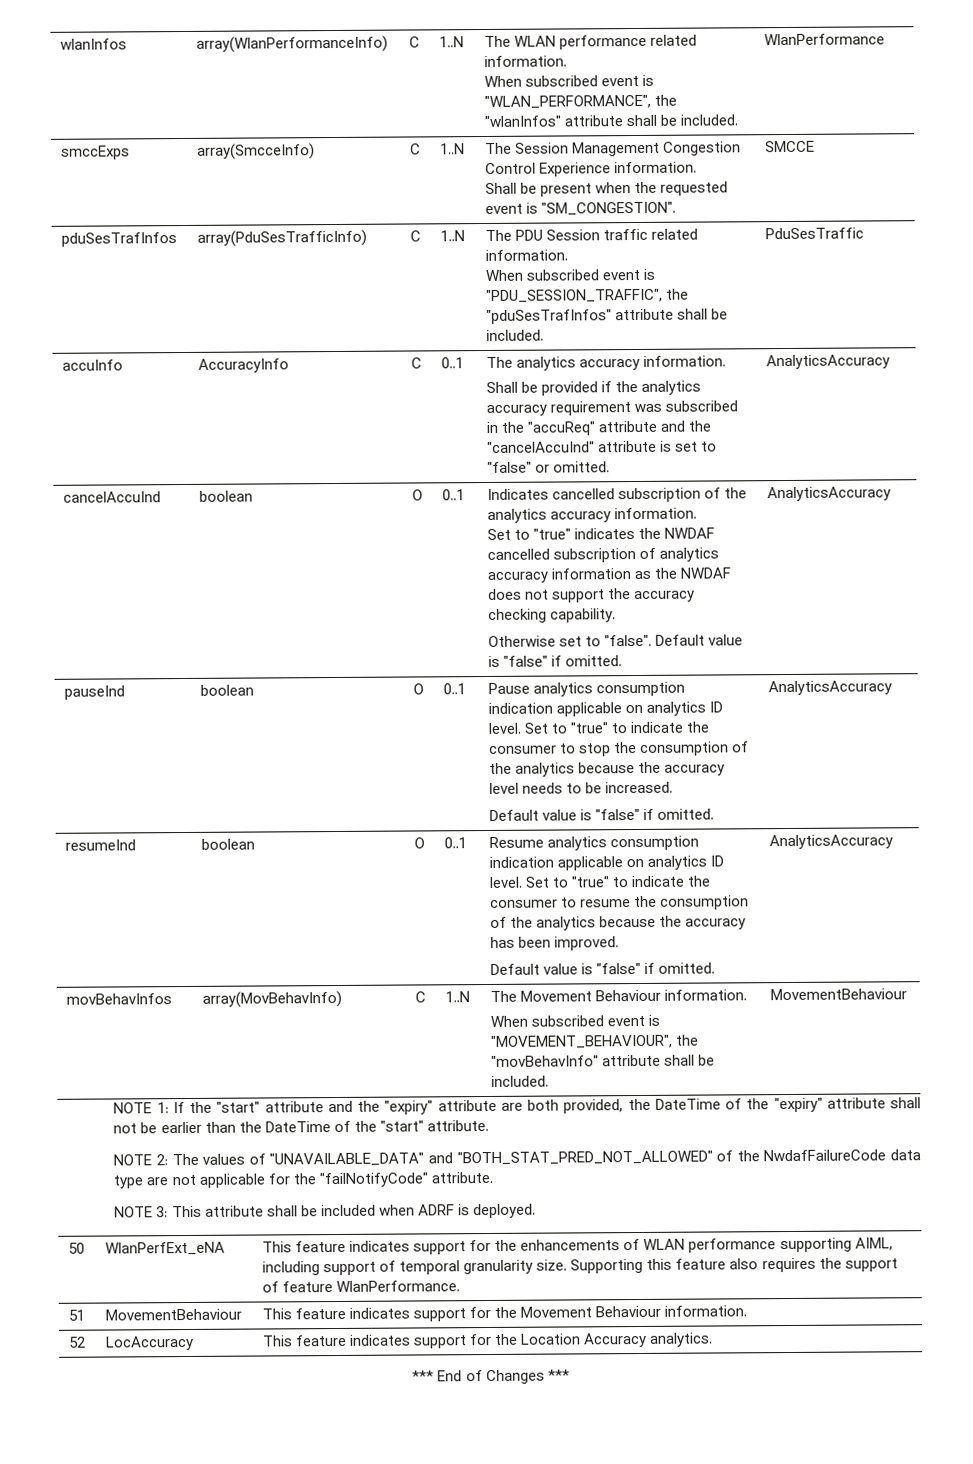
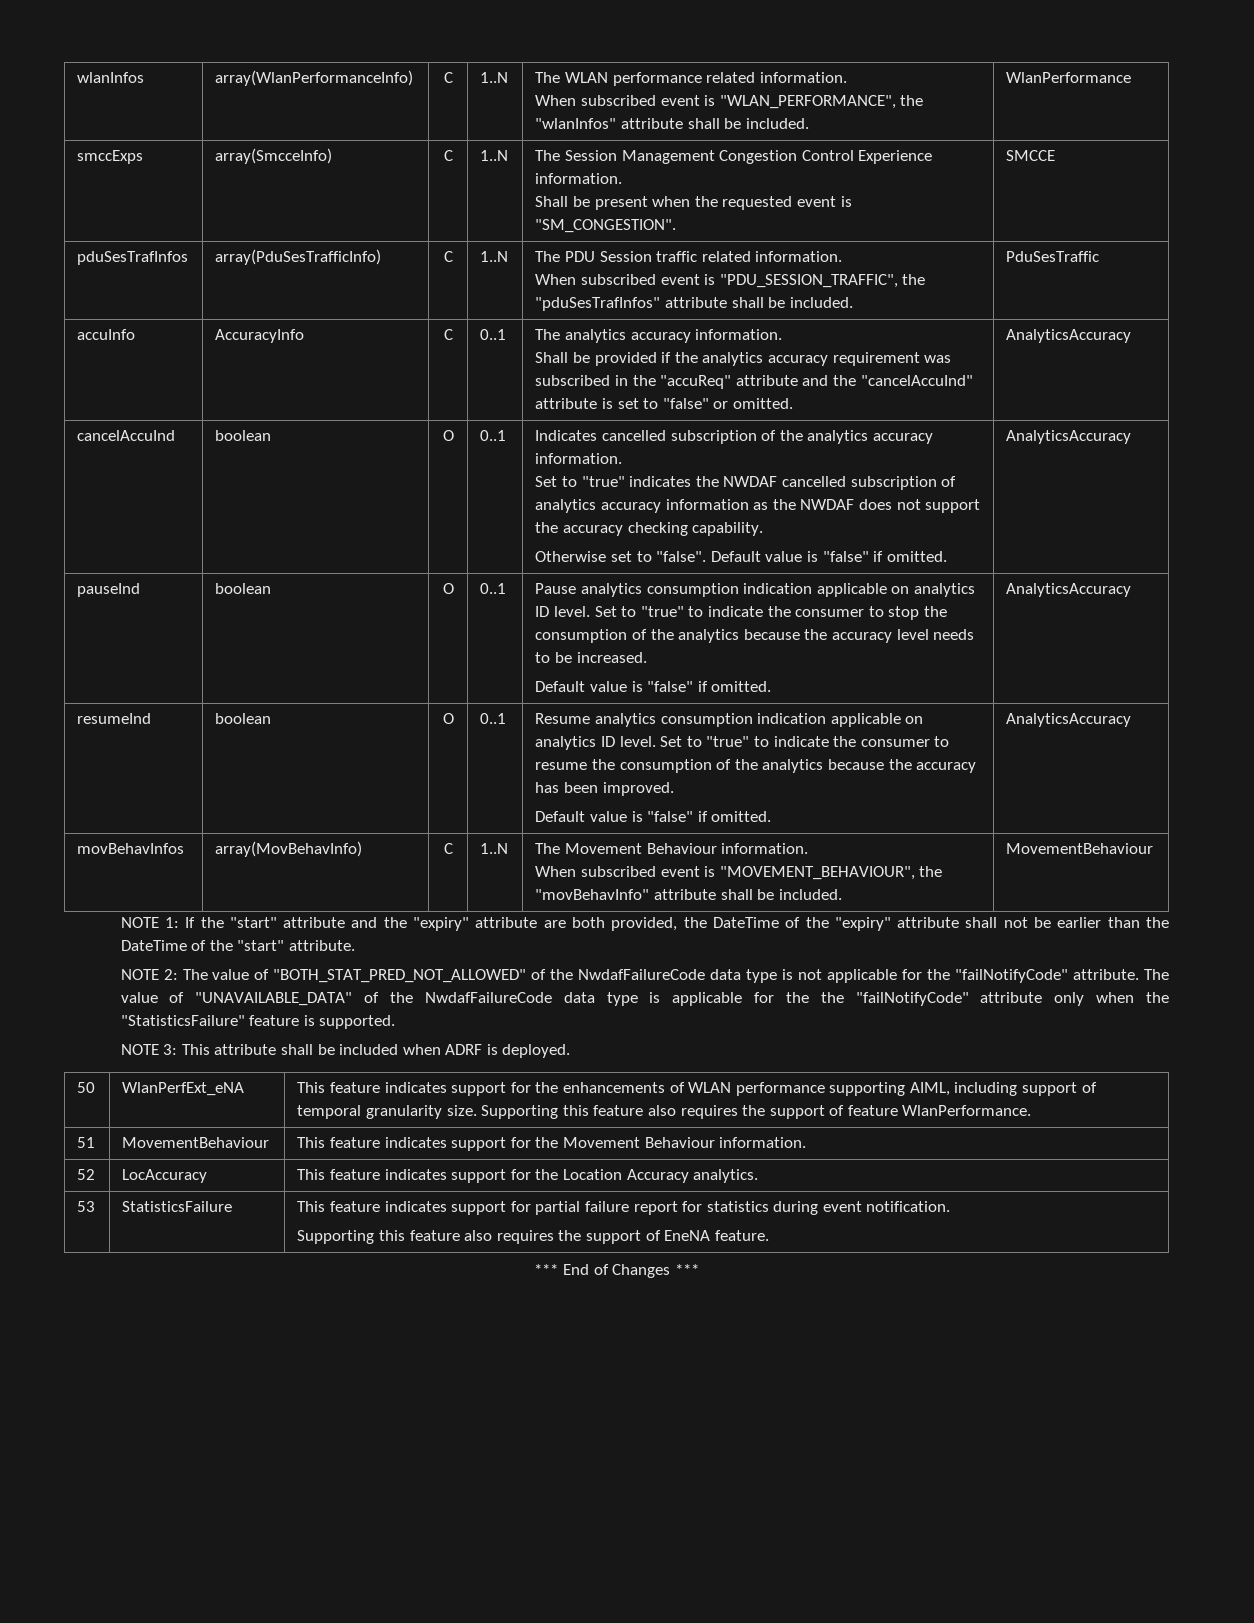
- NOTE 2: The values of "UNAVAILABLE_DATA" and "BOTH_STAT_PRED_NOT_ALLOWED" of the NwdafFailureCode data type are not applicable for the "failNotifyCode" attribute.
+ NOTE 2: The value of "BOTH_STAT_PRED_NOT_ALLOWED" of the NwdafFailureCode data type is not applicable for the "failNotifyCode" attribute. The value of "UNAVAILABLE_DATA" of the NwdafFailureCode data type is applicable for the the "failNotifyCode" attribute only when the "StatisticsFailure" feature is supported.
+ 53 | StatisticsFailure | This feature indicates support for partial failure report for statistics during event notification.
+ Supporting this feature also requires the support of EneNA feature.

